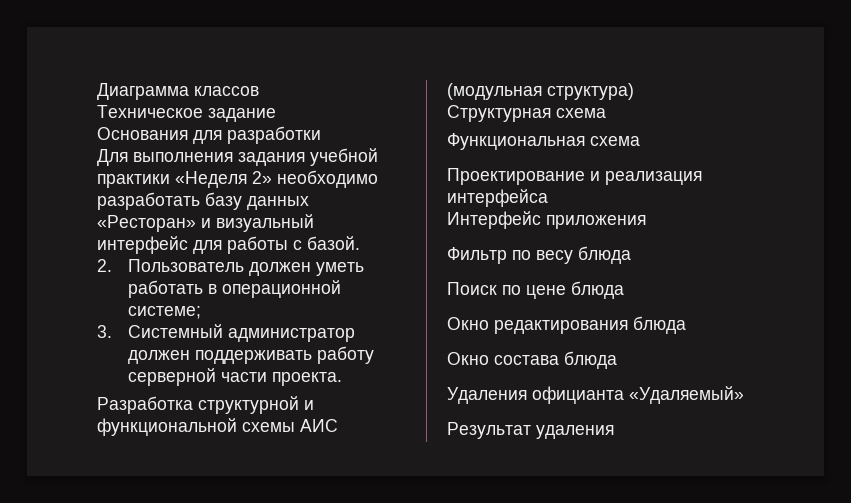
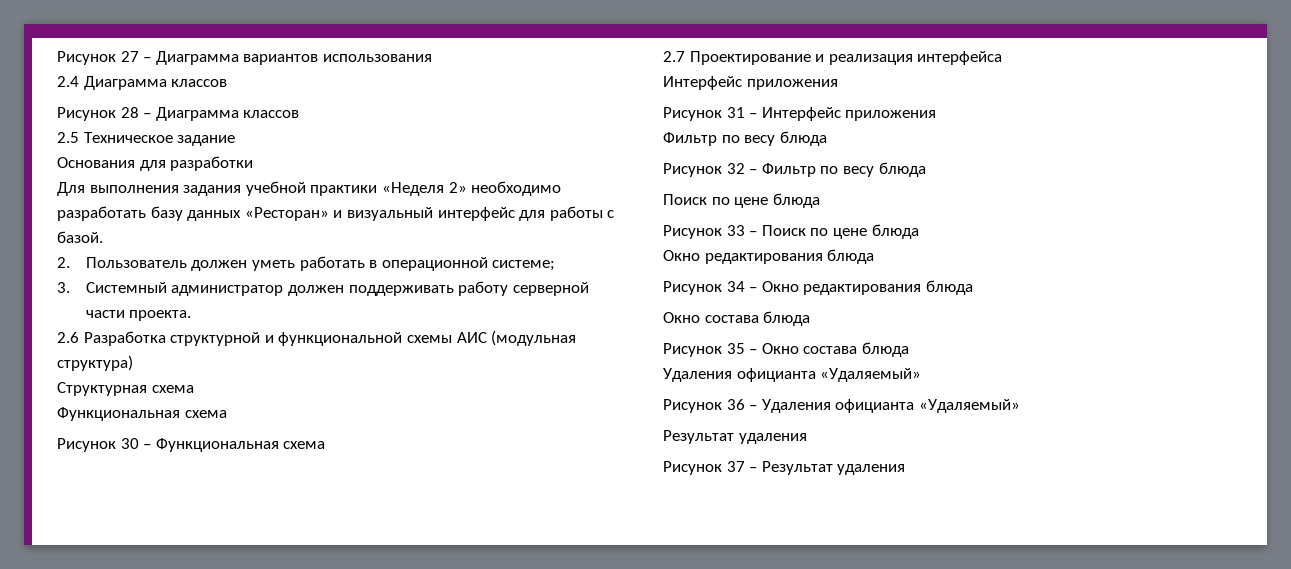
- Диаграмма классов
- Техническое задание
+ Рисунок 27 – Диаграмма вариантов использования
+ 2.4 Диаграмма классов
+ Рисунок 28 – Диаграмма классов
+ 2.5 Техническое задание
- Разработка структурной и функциональной схемы АИС (модульная структура)
+ 2.6 Разработка структурной и функциональной схемы АИС (модульная структура)
- Проектирование и реализация интерфейса
+ Рисунок 30 – Функциональная схема
+ 2.7 Проектирование и реализация интерфейса
+ Рисунок 31 – Интерфейс приложения
  Фильтр по весу блюда
+ Рисунок 32 – Фильтр по весу блюда
+ Рисунок 33 – Поиск по цене блюда
  Окно редактирования блюда
+ Рисунок 34 – Окно редактирования блюда
+ Рисунок 35 – Окно состава блюда
  Удаления официанта «Удаляемый»
+ Рисунок 36 – Удаления официанта «Удаляемый»
+ Рисунок 37 – Результат удаления

